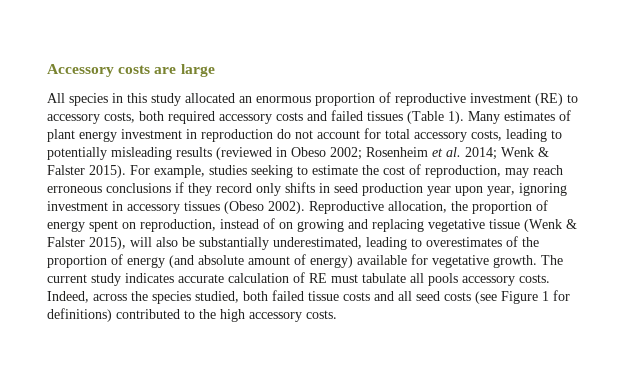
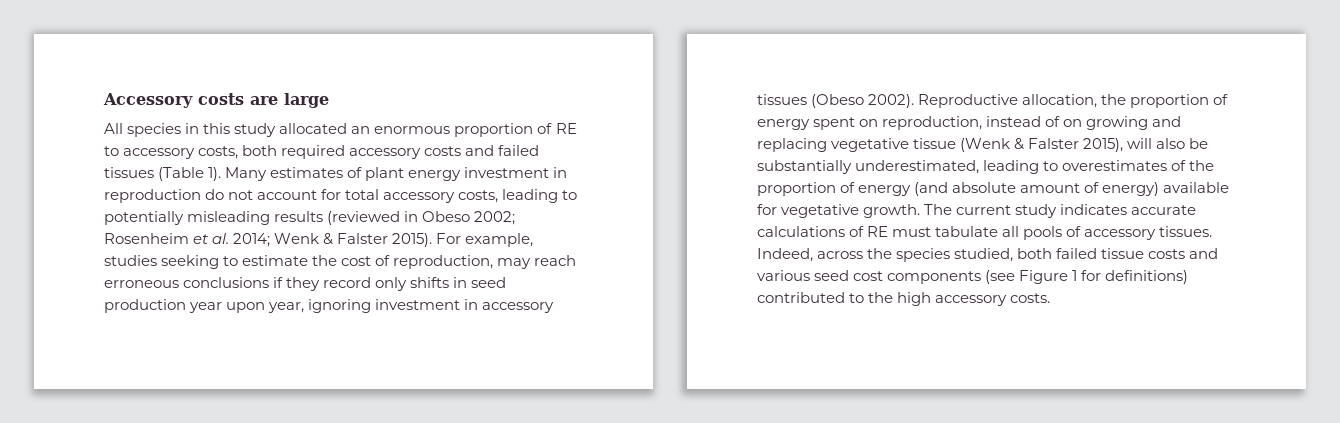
- All species in this study allocated an enormous proportion of reproductive investment (RE) to accessory costs, both required accessory costs and failed tissues (Table 1).
+ All species in this study allocated an enormous proportion of RE to accessory costs, both required accessory costs and failed tissues (Table 1).
- The current study indicates accurate calculation of RE must tabulate all pools accessory costs.
+ The current study indicates accurate calculations of RE must tabulate all pools of accessory tissues.
- Indeed, across the species studied, both failed tissue costs and all seed costs (see Figure 1 for definitions) contributed to the high accessory costs.
+ Indeed, across the species studied, both failed tissue costs and various seed cost components (see Figure 1 for definitions) contributed to the high accessory costs.

